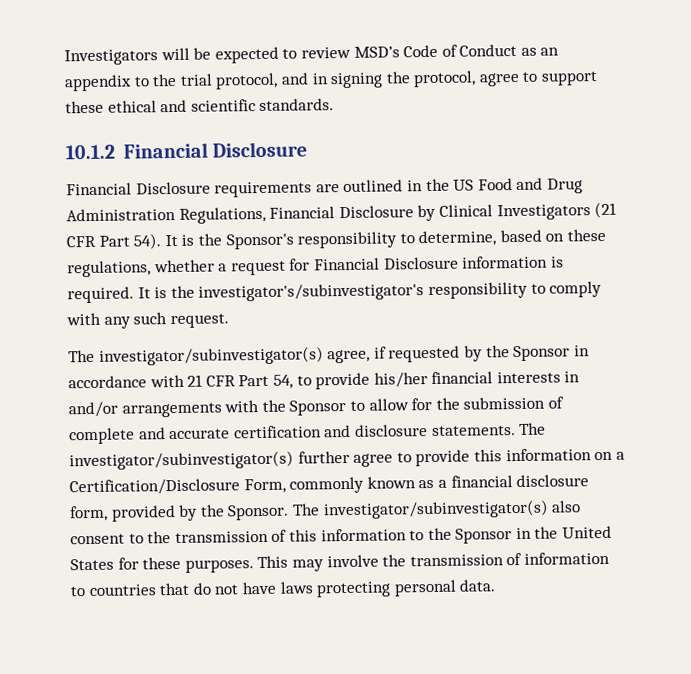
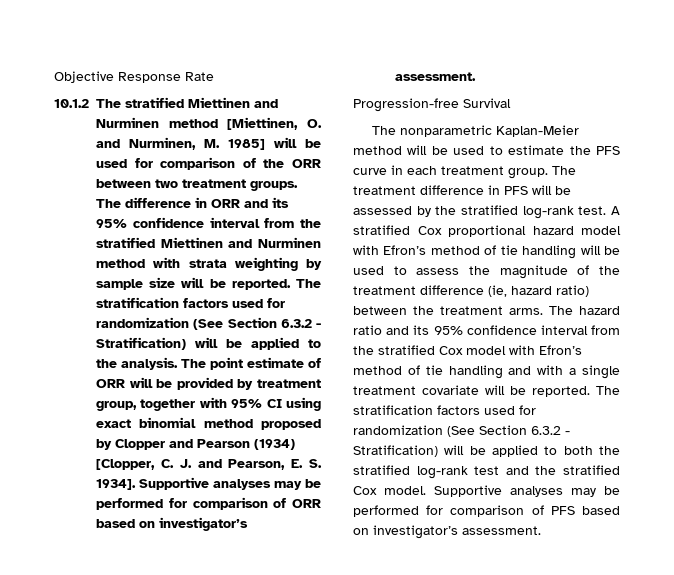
- Investigators will be expected to review MSD’s Code of Conduct as an appendix to the trial protocol, and in signing the protocol, agree to support these ethical and scientific standards.
- 10.1.2 Financial Disclosure
- Financial Disclosure requirements are outlined in the US Food and Drug Administration Regulations, Financial Disclosure by Clinical Investigators (21 CFR Part 54). It is the Sponsor's responsibility to determine, based on these regulations, whether a request for Financial Disclosure information is required. It is the investigator's/subinvestigator's responsibility to comply with any such request.
- The investigator/subinvestigator(s) agree, if requested by the Sponsor in accordance with 21 CFR Part 54, to provide his/her financial interests in and/or arrangements with the Sponsor to allow for the submission of complete and accurate certification and disclosure statements. The investigator/subinvestigator(s) further agree to provide this information on a Certification/Disclosure Form, commonly known as a financial disclosure form, provided by the Sponsor. The investigator/subinvestigator(s) also consent to the transmission of this information to the Sponsor in the United States for these purposes. This may involve the transmission of information to countries that do not have laws protecting personal data.
+ Objective Response Rate
+ 10.1.2 The stratified Miettinen and Nurminen method [Miettinen, O. and Nurminen, M. 1985] will be used for comparison of the ORR between two treatment groups. The difference in ORR and its 95% confidence interval from the stratified Miettinen and Nurminen method with strata weighting by sample size will be reported. The stratification factors used for randomization (See Section 6.3.2 - Stratification) will be applied to the analysis. The point estimate of ORR will be provided by treatment group, together with 95% CI using exact binomial method proposed by Clopper and Pearson (1934) [Clopper, C. J. and Pearson, E. S. 1934]. Supportive analyses may be performed for comparison of ORR based on investigator’s assessment.
+ Progression-free Survival
+ The nonparametric Kaplan-Meier method will be used to estimate the PFS curve in each treatment group. The treatment difference in PFS will be assessed by the stratified log-rank test. A stratified Cox proportional hazard model with Efron’s method of tie handling will be used to assess the magnitude of the treatment difference (ie, hazard ratio) between the treatment arms. The hazard ratio and its 95% confidence interval from the stratified Cox model with Efron’s method of tie handling and with a single treatment covariate will be reported. The stratification factors used for randomization (See Section 6.3.2 - Stratification) will be applied to both the stratified log-rank test and the stratified Cox model. Supportive analyses may be performed for comparison of PFS based on investigator’s assessment.

